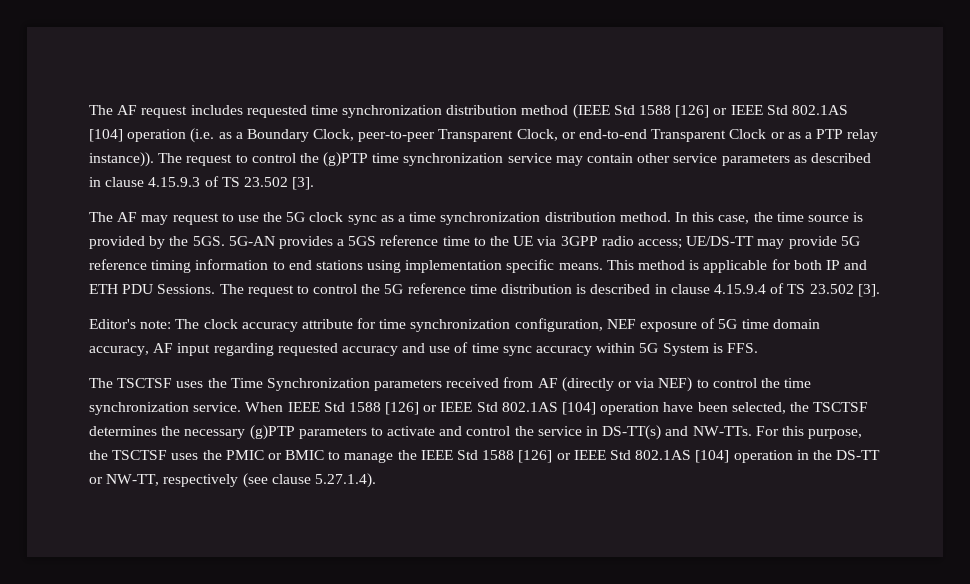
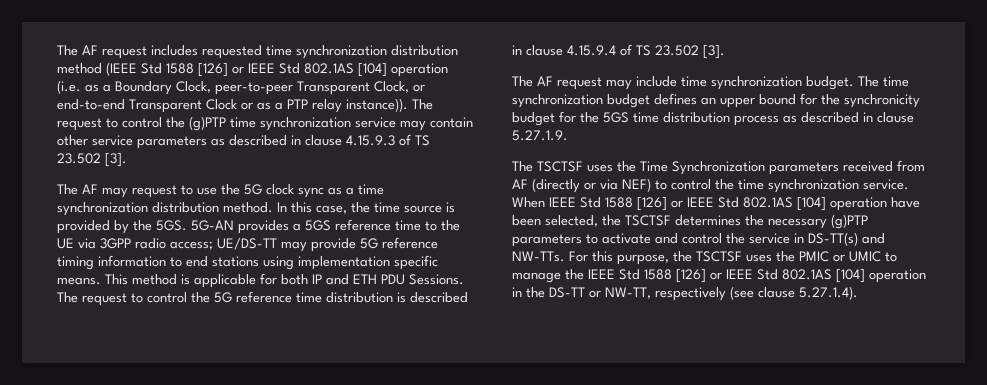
- Editor's note: The clock accuracy attribute for time synchronization configuration, NEF exposure of 5G time domain accuracy, AF input regarding requested accuracy and use of time sync accuracy within 5G System is FFS.
+ The AF request may include time synchronization budget. The time synchronization budget defines an upper bound for the synchronicity budget for the 5GS time distribution process as described in clause 5.27.1.9.
- For this purpose, the TSCTSF uses the PMIC or BMIC to manage the IEEE Std 1588 [126] or IEEE Std 802.1AS [104] operation in the DS-TT or NW-TT, respectively (see clause 5.27.1.4).
+ For this purpose, the TSCTSF uses the PMIC or UMIC to manage the IEEE Std 1588 [126] or IEEE Std 802.1AS [104] operation in the DS-TT or NW-TT, respectively (see clause 5.27.1.4).

